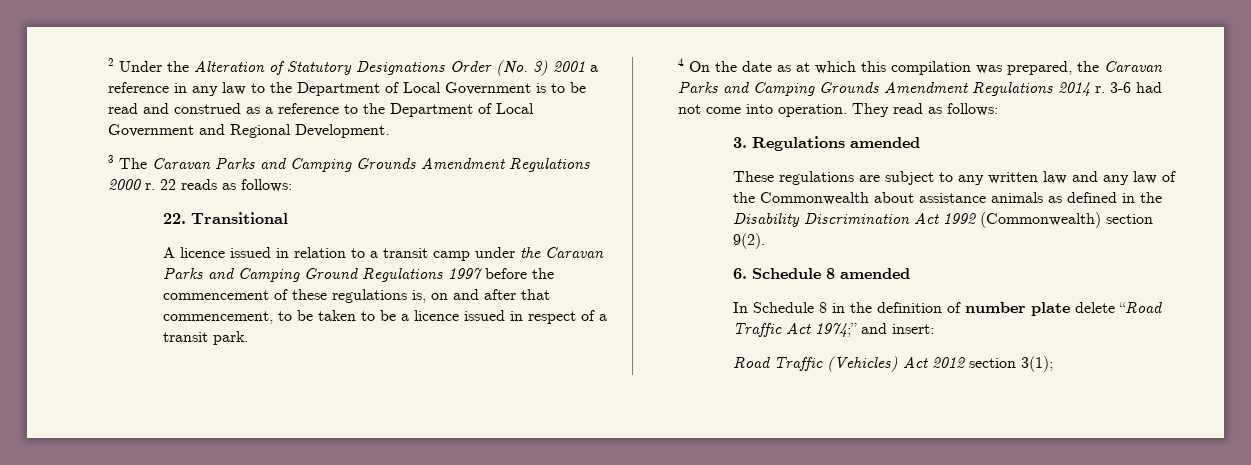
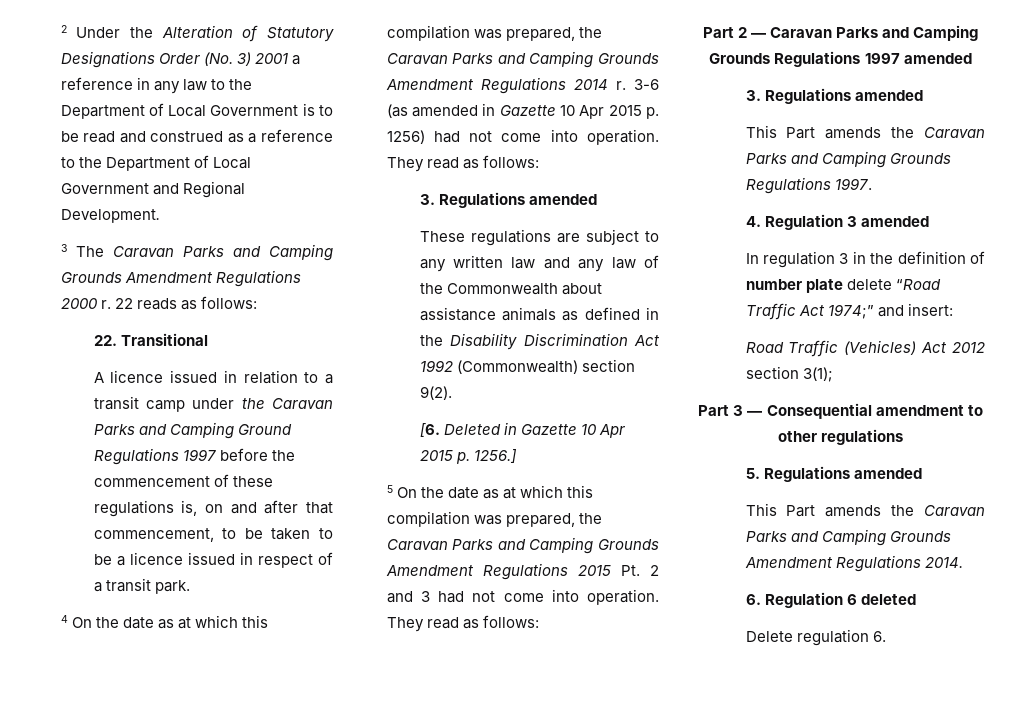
- 3-6 had not come into operation.
+ 3-6 (as amended in Gazette 10 Apr 2015 p. 1256) had not come into operation.
- 6. Schedule 8 amended
+ [6. Deleted in Gazette 10 Apr 2015 p. 1256.]
+ 5 On the date as at which this compilation was prepared, the Caravan Parks and Camping Grounds Amendment Regulations 2015 Pt. 2 and 3 had not come into operation. They read as follows:
+ Part 2 — Caravan Parks and Camping Grounds Regulations 1997 amended
+ 3. Regulations amended
+ This Part amends the Caravan Parks and Camping Grounds Regulations 1997.
+ 4. Regulation 3 amended
- In Schedule 8 in the definition of number plate delete “Road Traffic Act 1974;” and insert:
+ In regulation 3 in the definition of number plate delete “Road Traffic Act 1974;” and insert:
+ Part 3 — Consequential amendment to other regulations
+ 5. Regulations amended
+ This Part amends the Caravan Parks and Camping Grounds Amendment Regulations 2014.
+ 6. Regulation 6 deleted
+ Delete regulation 6.

